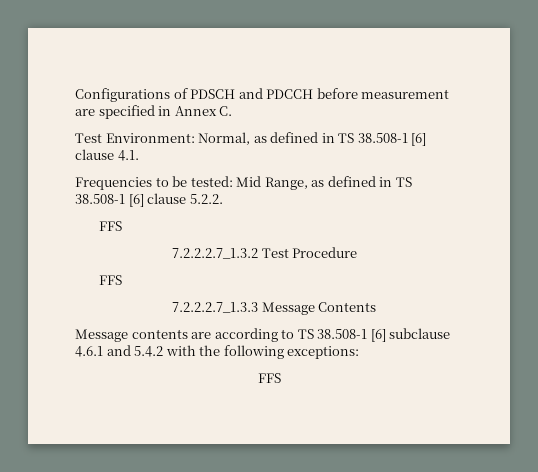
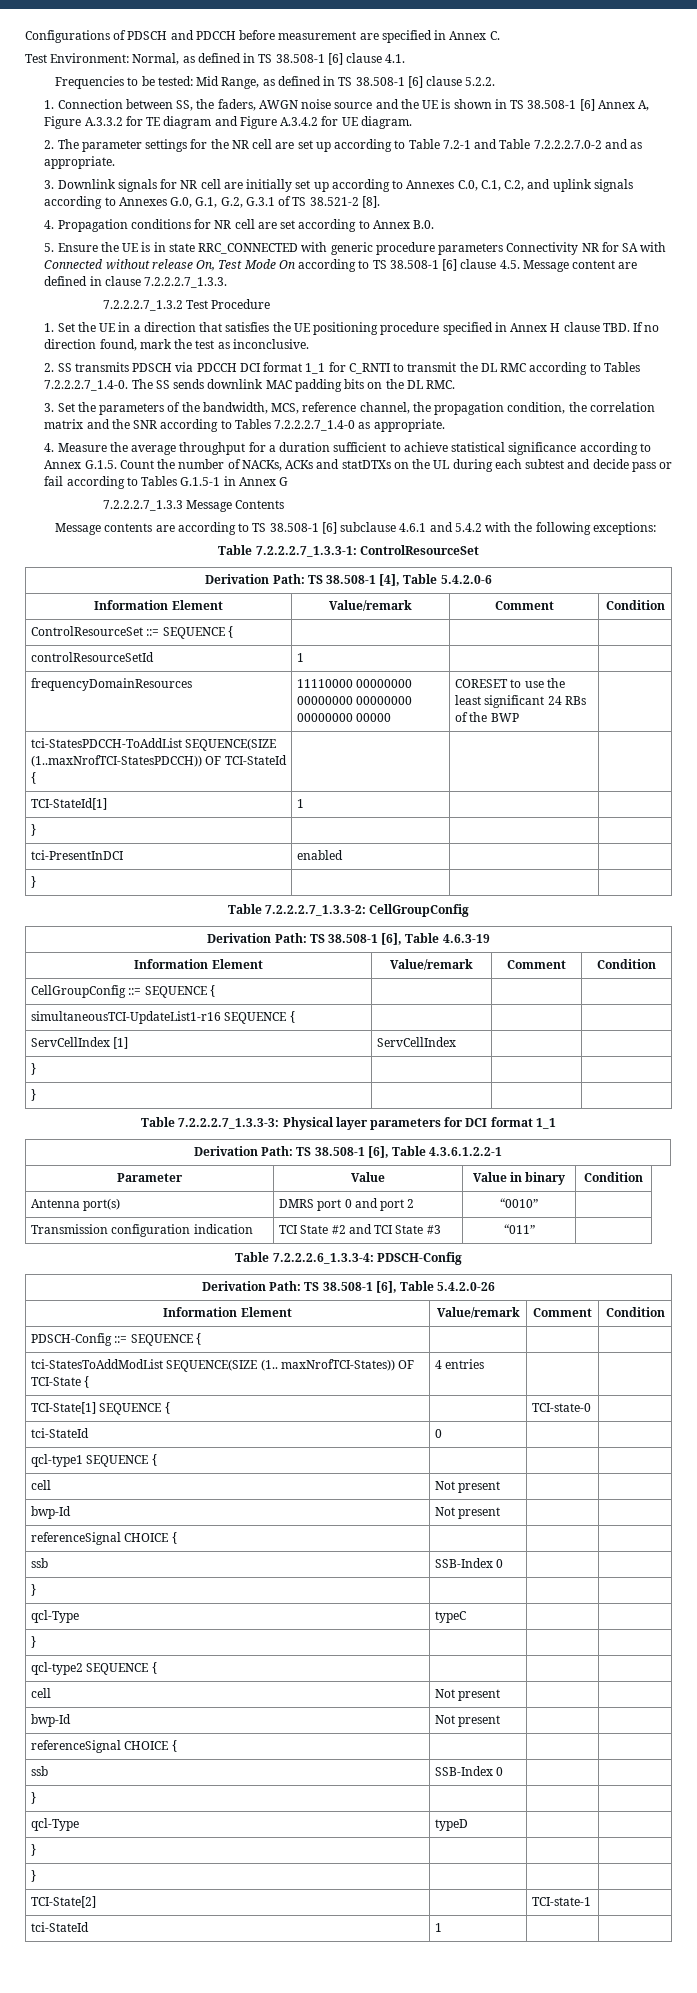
  Frequencies to be tested: Mid Range, as defined in TS 38.508-1 [6] clause 5.2.2.
- FFS
+ 1. Connection between SS, the faders, AWGN noise source and the UE is shown in TS 38.508-1 [6] Annex A, Figure A.3.3.2 for TE diagram and Figure A.3.4.2 for UE diagram.
+ 2. The parameter settings for the NR cell are set up according to Table 7.2-1 and Table 7.2.2.2.7.0-2 and as appropriate.
+ 3. Downlink signals for NR cell are initially set up according to Annexes C.0, C.1, C.2, and uplink signals according to Annexes G.0, G.1, G.2, G.3.1 of TS 38.521-2 [8].
+ 4. Propagation conditions for NR cell are set according to Annex B.0.
+ 5. Ensure the UE is in state RRC_CONNECTED with generic procedure parameters Connectivity NR for SA with Connected without release On, Test Mode On according to TS 38.508-1 [6] clause 4.5. Message content are defined in clause 7.2.2.2.7_1.3.3.
  7.2.2.2.7_1.3.2 Test Procedure
- FFS
+ 1. Set the UE in a direction that satisfies the UE positioning procedure specified in Annex H clause TBD. If no direction found, mark the test as inconclusive.
+ 2. SS transmits PDSCH via PDCCH DCI format 1_1 for C_RNTI to transmit the DL RMC according to Tables 7.2.2.2.7_1.4-0. The SS sends downlink MAC padding bits on the DL RMC.
+ 3. Set the parameters of the bandwidth, MCS, reference channel, the propagation condition, the correlation matrix and the SNR according to Tables 7.2.2.2.7_1.4-0 as appropriate.
+ 4. Measure the average throughput for a duration sufficient to achieve statistical significance according to Annex G.1.5. Count the number of NACKs, ACKs and statDTXs on the UL during each subtest and decide pass or fail according to Tables G.1.5-1 in Annex G
  Message contents are according to TS 38.508-1 [6] subclause 4.6.1 and 5.4.2 with the following exceptions:
- FFS
+ Table 7.2.2.2.7_1.3.3-1: ControlResourceSet
+ Derivation Path: TS 38.508-1 [4], Table 5.4.2.0-6
+ Information Element | Value/remark | Comment | Condition
+ ControlResourceSet ::= SEQUENCE { | | |
+ controlResourceSetId | 1 | |
+ frequencyDomainResources | 11110000 00000000 00000000 00000000 00000000 00000 | CORESET to use the least significant 24 RBs of the BWP |
+ tci-StatesPDCCH-ToAddList SEQUENCE(SIZE (1..maxNrofTCI-StatesPDCCH)) OF TCI-StateId { | | |
+ TCI-StateId[1] | 1 | |
+ } | | |
+ tci-PresentInDCI | enabled | |
+ } | | |
+ Table 7.2.2.2.7_1.3.3-2: CellGroupConfig
+ Derivation Path: TS 38.508-1 [6], Table 4.6.3-19
+ Information Element | Value/remark | Comment | Condition
+ CellGroupConfig ::= SEQUENCE { | | |
+ simultaneousTCI-UpdateList1-r16 SEQUENCE { | | |
+ ServCellIndex [1] | ServCellIndex | |
+ } | | |
+ } | | |
+ Table 7.2.2.2.7_1.3.3-3: Physical layer parameters for DCI format 1_1
+ Derivation Path: TS 38.508-1 [6], Table 4.3.6.1.2.2-1
+ Parameter | Value | Value in binary | Condition
+ Antenna port(s) | DMRS port 0 and port 2 | “0010” |
+ Transmission configuration indication | TCI State #2 and TCI State #3 | “011” |
+ Table 7.2.2.2.6_1.3.3-4: PDSCH-Config
+ Derivation Path: TS 38.508-1 [6], Table 5.4.2.0-26
+ Information Element | Value/remark | Comment | Condition
+ PDSCH-Config ::= SEQUENCE { | | |
+ tci-StatesToAddModList SEQUENCE(SIZE (1.. maxNrofTCI-States)) OF TCI-State { | 4 entries | |
+ TCI-State[1] SEQUENCE { | | TCI-state-0 |
+ tci-StateId | 0 | |
+ qcl-type1 SEQUENCE { | | |
+ cell | Not present | |
+ bwp-Id | Not present | |
+ referenceSignal CHOICE { | | |
+ ssb | SSB-Index 0 | |
+ } | | |
+ qcl-Type | typeC | |
+ } | | |
+ qcl-type2 SEQUENCE { | | |
+ cell | Not present | |
+ bwp-Id | Not present | |
+ referenceSignal CHOICE { | | |
+ ssb | SSB-Index 0 | |
+ } | | |
+ qcl-Type | typeD | |
+ } | | |
+ } | | |
+ TCI-State[2] | | TCI-state-1 |
+ tci-StateId | 1 | |

